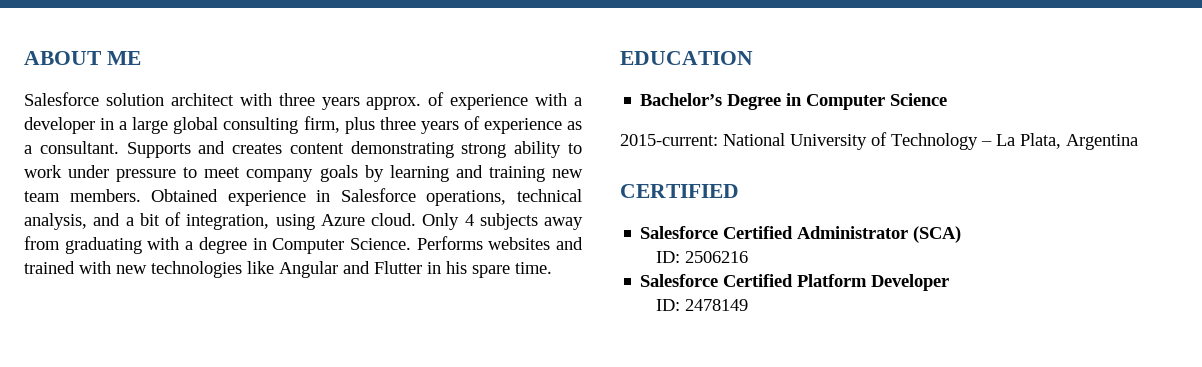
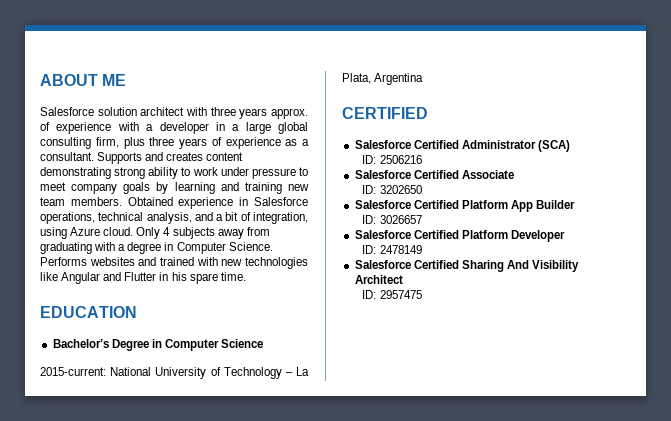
+ Salesforce Certified Associate
+ ID: 3202650
+ Salesforce Certified Platform App Builder
+ ID: 3026657
+ Salesforce Certified Sharing And Visibility Architect
+ ID: 2957475

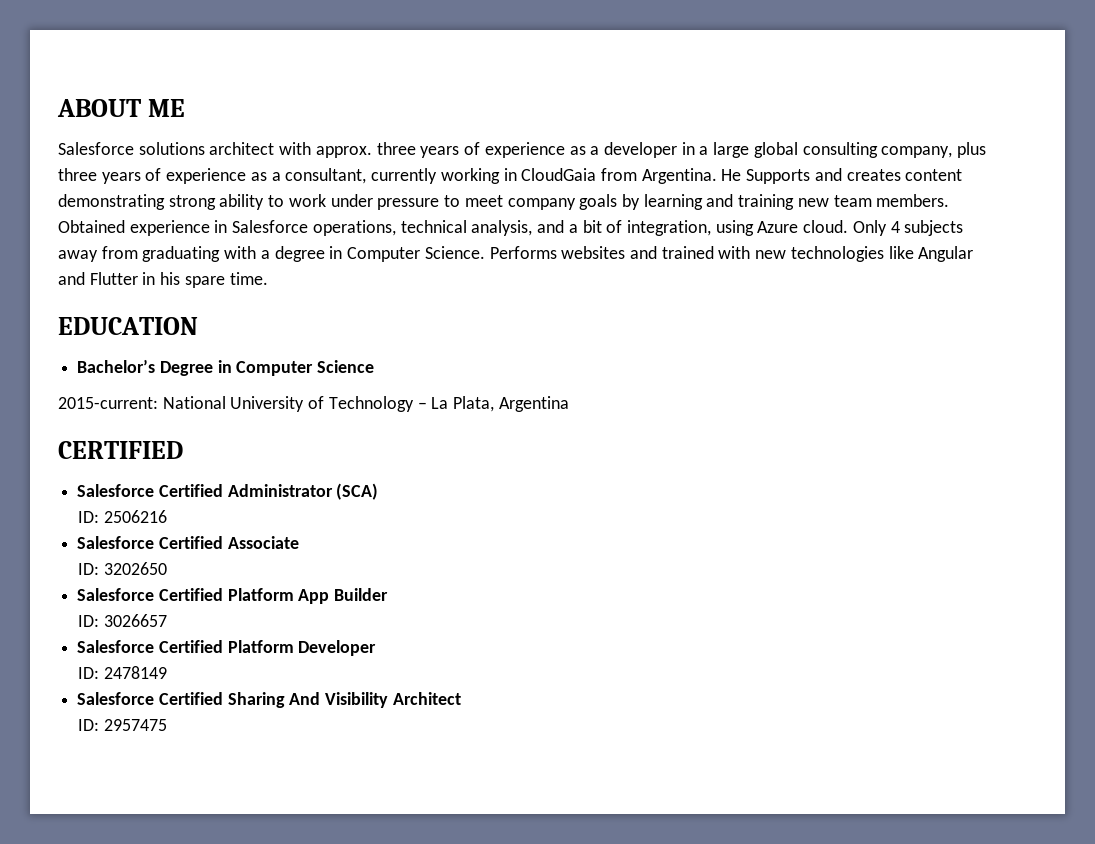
- Salesforce solution architect with three years approx. of experience with a developer in a large global consulting firm, plus three years of experience as a consultant. Supports and creates content demonstrating strong ability to work under pressure to meet company goals by learning and training new team members.
+ Salesforce solutions architect with approx. three years of experience as a developer in a large global consulting company, plus three years of experience as a consultant, currently working in CloudGaia from Argentina. He Supports and creates content demonstrating strong ability to work under pressure to meet company goals by learning and training new team members.

